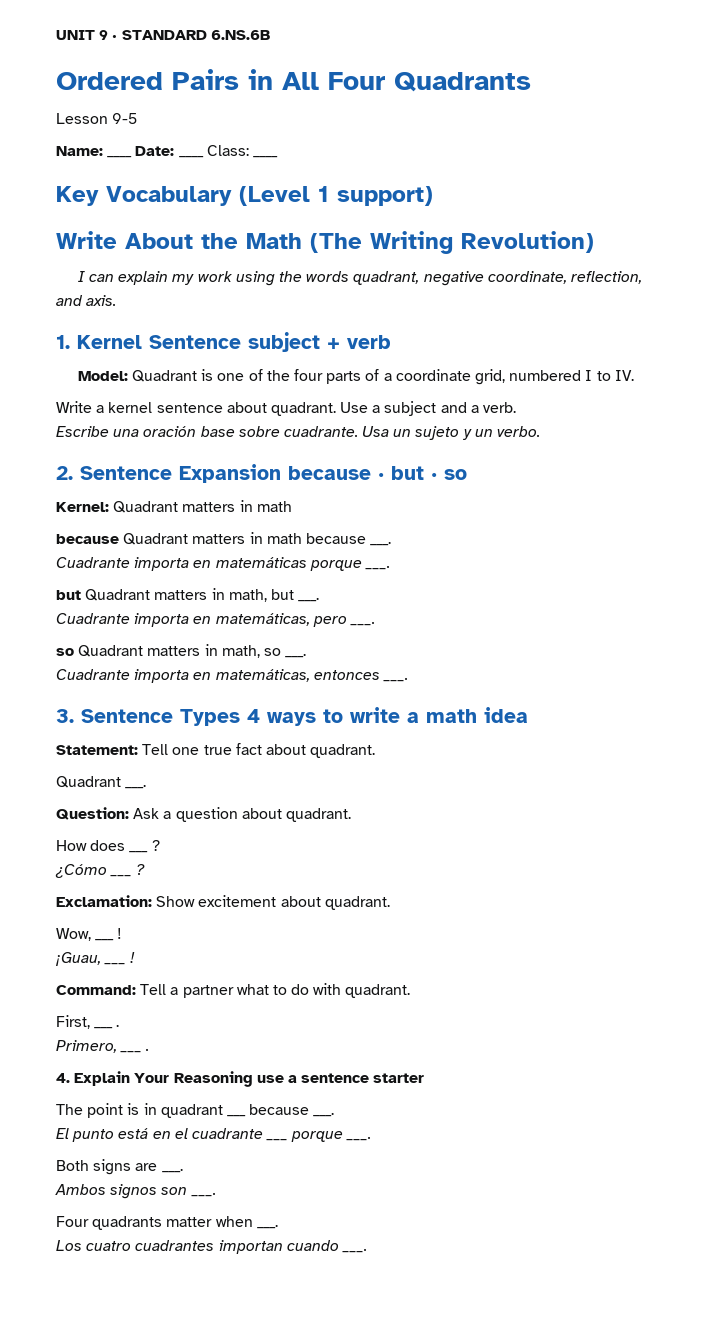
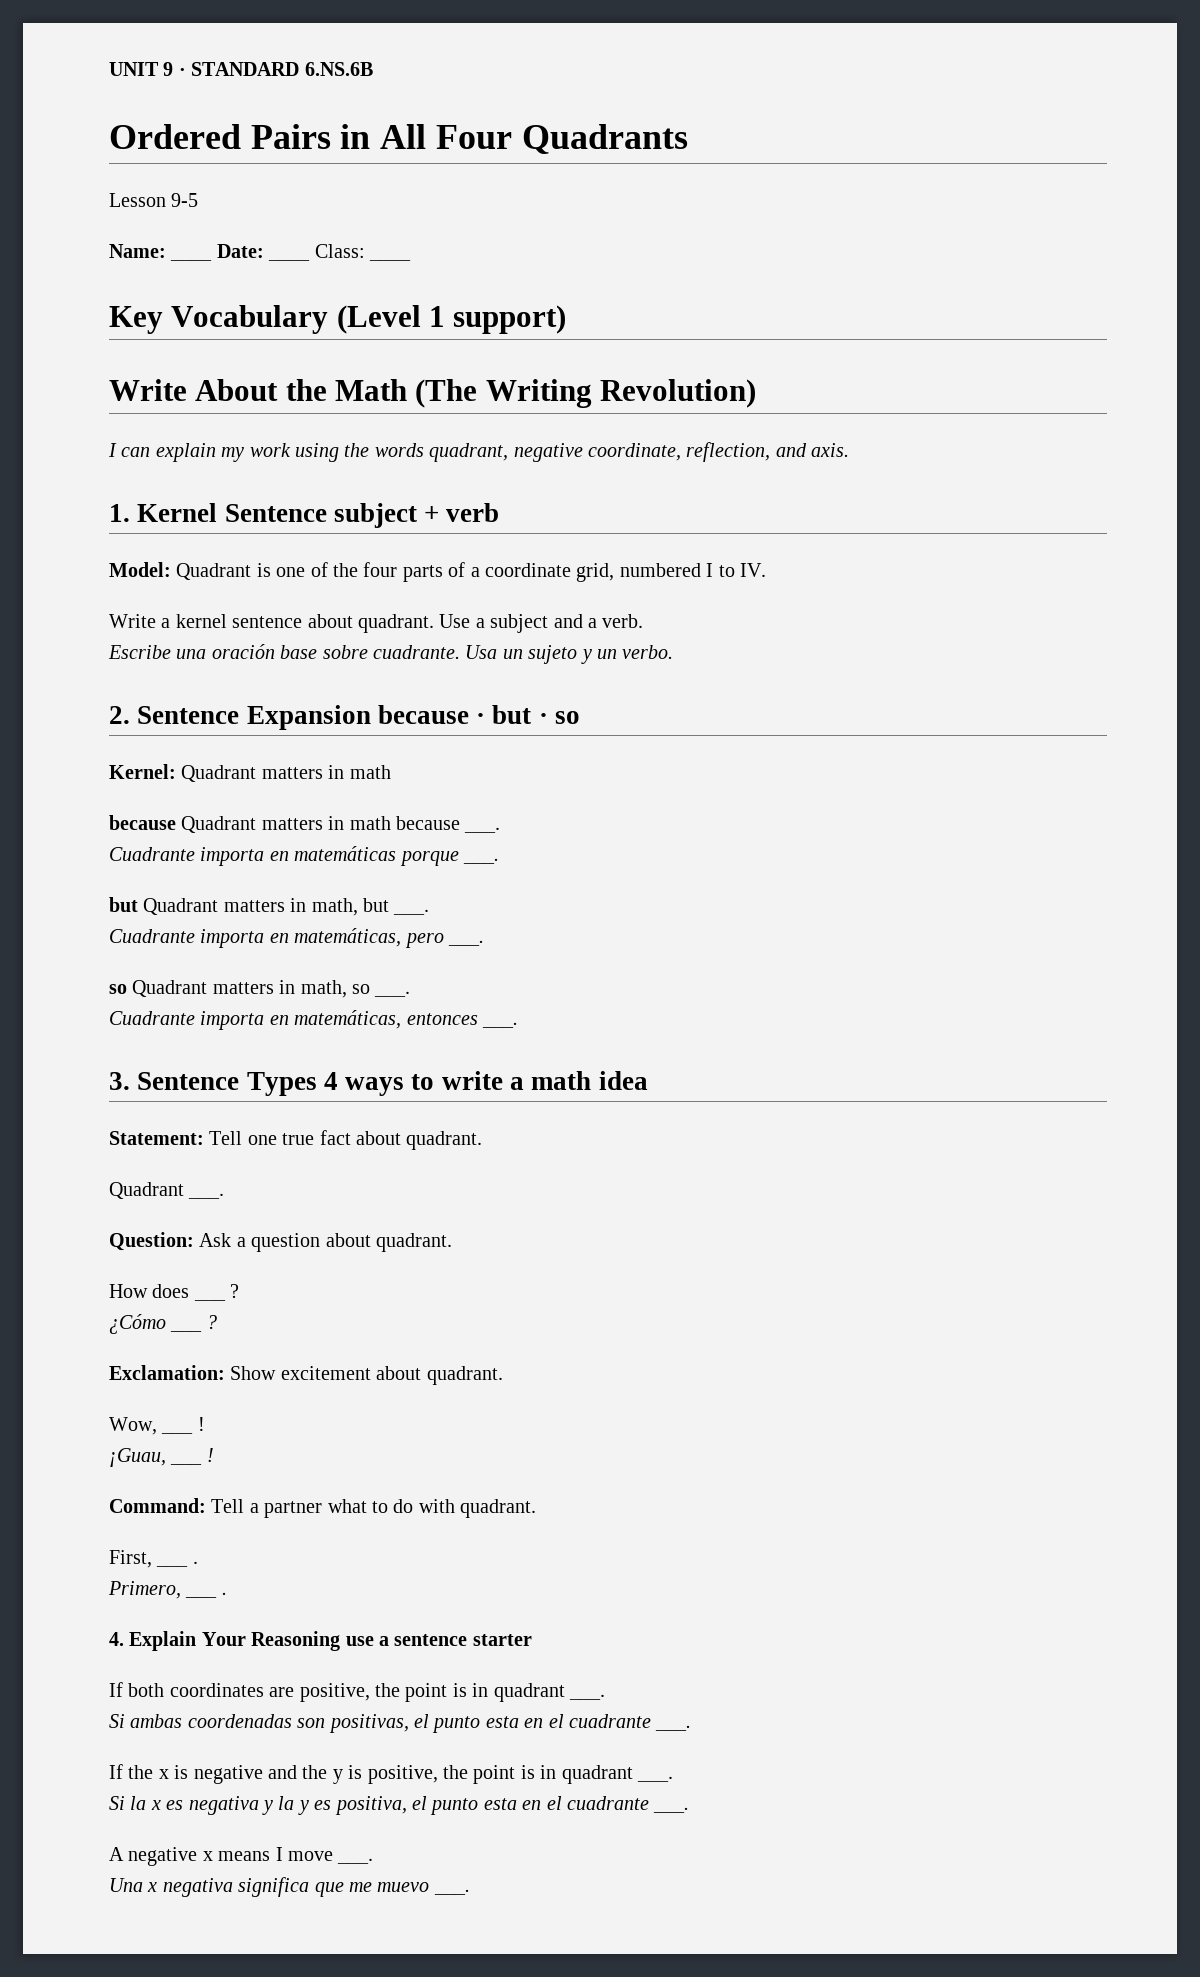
- The point is in quadrant ___ because ___.
- El punto está en el cuadrante ___ porque ___.
- Both signs are ___.
- Ambos signos son ___.
- Four quadrants matter when ___.
- Los cuatro cuadrantes importan cuando ___.
+ If both coordinates are positive, the point is in quadrant ___.
+ Si ambas coordenadas son positivas, el punto esta en el cuadrante ___.
+ If the x is negative and the y is positive, the point is in quadrant ___.
+ Si la x es negativa y la y es positiva, el punto esta en el cuadrante ___.
+ A negative x means I move ___.
+ Una x negativa significa que me muevo ___.

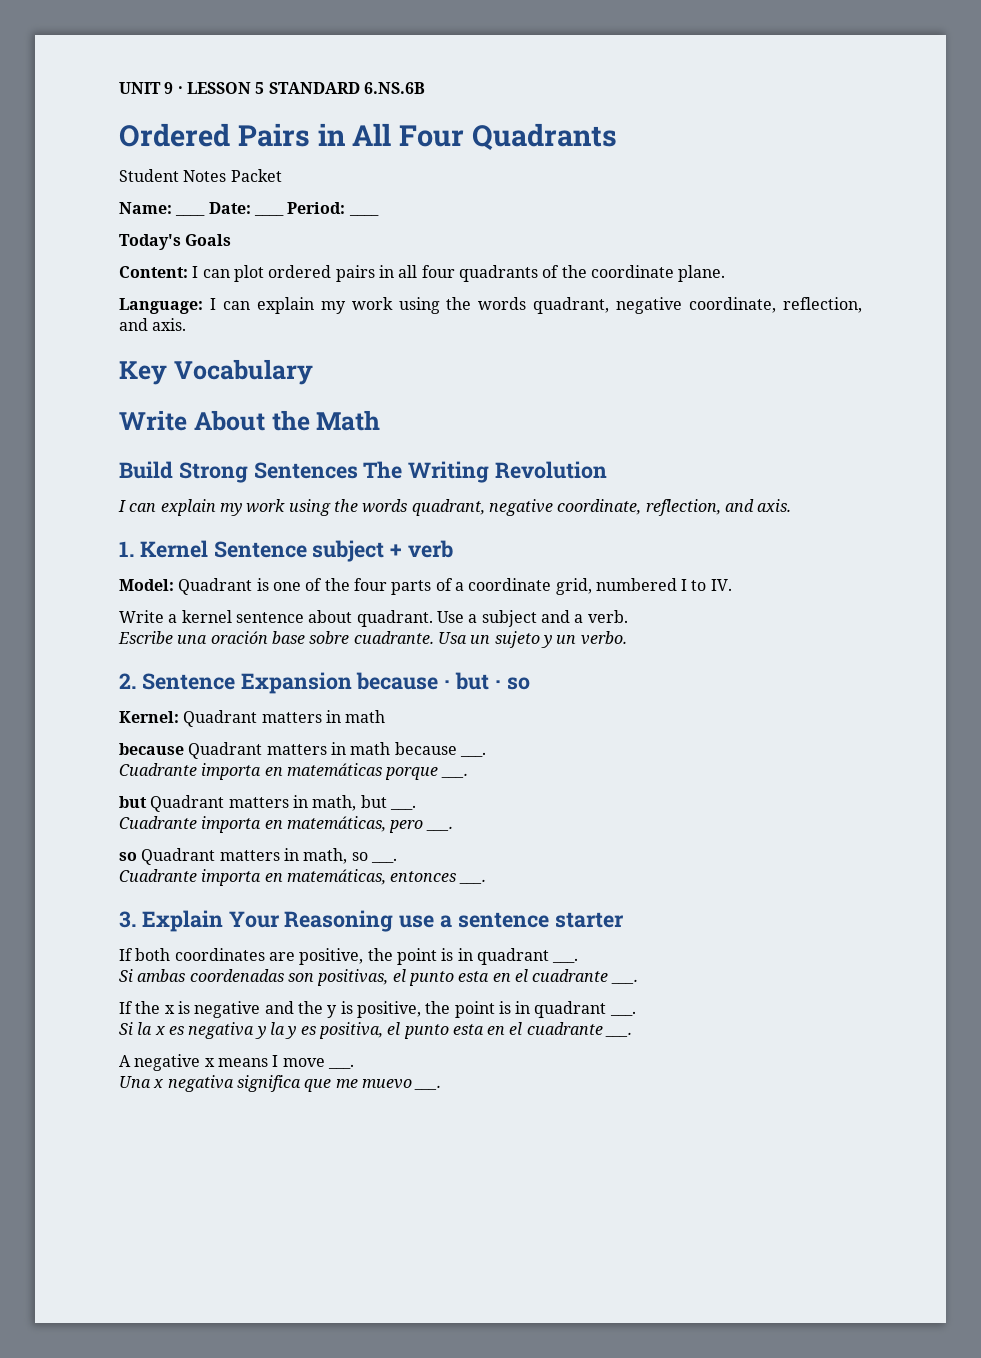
- UNIT 9 · STANDARD 6.NS.6B
+ UNIT 9 · LESSON 5 STANDARD 6.NS.6B
- Lesson 9-5
+ Student Notes Packet
- Name: ____ Date: ____ Class: ____
+ Name: ____ Date: ____ Period: ____
+ Today's Goals
+ Content: I can plot ordered pairs in all four quadrants of the coordinate plane.
+ Language: I can explain my work using the words quadrant, negative coordinate, reflection, and axis.
- Key Vocabulary (Level 1 support)
+ Key Vocabulary
- Write About the Math (The Writing Revolution)
+ Write About the Math
+ Build Strong Sentences The Writing Revolution
- 3. Sentence Types 4 ways to write a math idea
- Statement: Tell one true fact about quadrant.
- Quadrant ___.
- Question: Ask a question about quadrant.
- How does ___ ?
- ¿Cómo ___ ?
- Exclamation: Show excitement about quadrant.
- Wow, ___ !
- ¡Guau, ___ !
- Command: Tell a partner what to do with quadrant.
- First, ___ .
- Primero, ___ .
- 4. Explain Your Reasoning use a sentence starter
+ 3. Explain Your Reasoning use a sentence starter

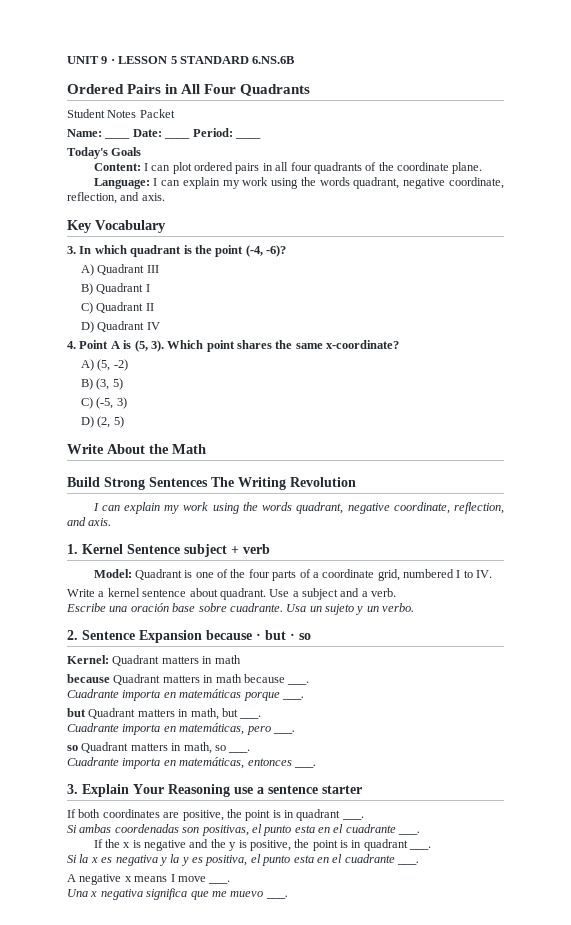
+ 3. In which quadrant is the point (-4, -6)?
+ A) Quadrant III
+ B) Quadrant I
+ C) Quadrant II
+ D) Quadrant IV
+ 4. Point A is (5, 3). Which point shares the same x-coordinate?
+ A) (5, -2)
+ B) (3, 5)
+ C) (-5, 3)
+ D) (2, 5)

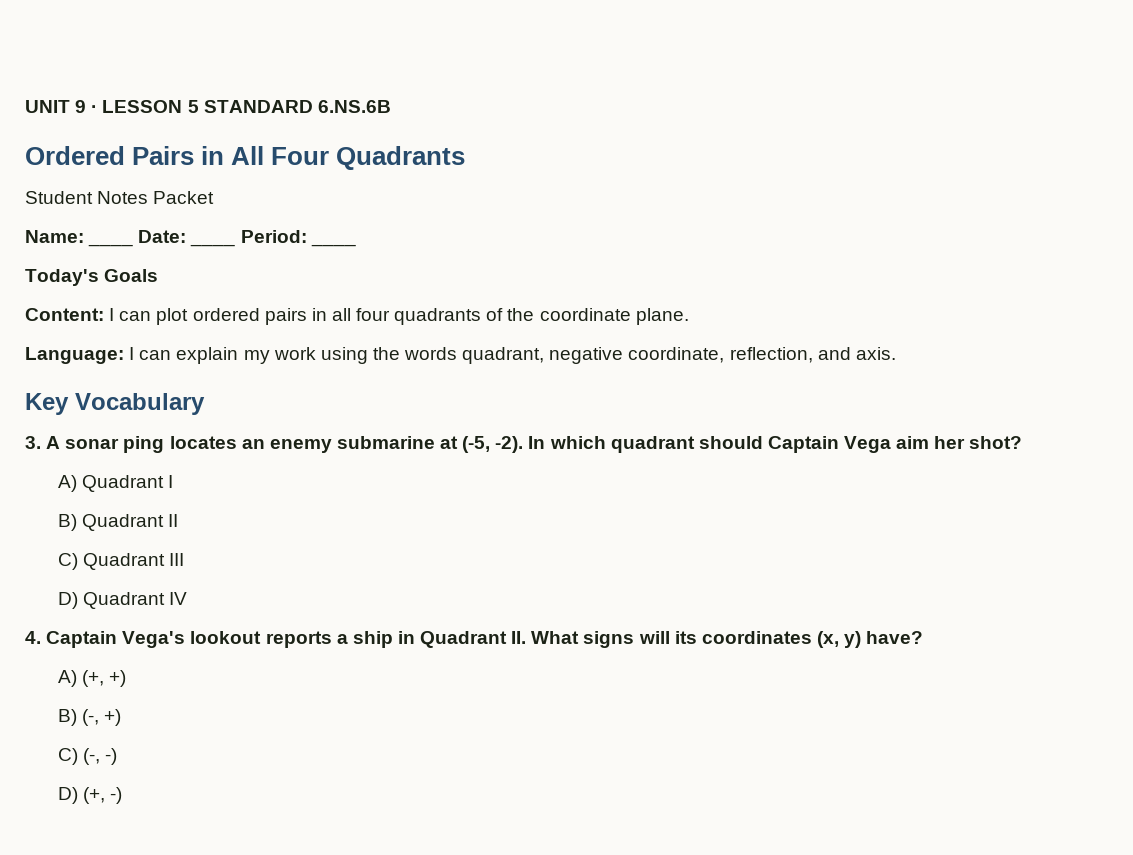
- 3. In which quadrant is the point (-4, -6)?
+ 3. A sonar ping locates an enemy submarine at (-5, -2). In which quadrant should Captain Vega aim her shot?
- A) Quadrant III
+ A) Quadrant I
- B) Quadrant I
+ B) Quadrant II
- C) Quadrant II
+ C) Quadrant III
- 4. Point A is (5, 3). Which point shares the same x-coordinate?
- A) (5, -2)
- B) (3, 5)
- C) (-5, 3)
- D) (2, 5)
- Write About the Math
- Build Strong Sentences The Writing Revolution
- I can explain my work using the words quadrant, negative coordinate, reflection, and axis.
- 1. Kernel Sentence subject + verb
- Model: Quadrant is one of the four parts of a coordinate grid, numbered I to IV.
- Write a kernel sentence about quadrant. Use a subject and a verb.
- Escribe una oración base sobre cuadrante. Usa un sujeto y un verbo.
- 2. Sentence Expansion because · but · so
- Kernel: Quadrant matters in math
- because Quadrant matters in math because ___.
- Cuadrante importa en matemáticas porque ___.
- but Quadrant matters in math, but ___.
- Cuadrante importa en matemáticas, pero ___.
- so Quadrant matters in math, so ___.
- Cuadrante importa en matemáticas, entonces ___.
- 3. Explain Your Reasoning use a sentence starter
- If both coordinates are positive, the point is in quadrant ___.
- Si ambas coordenadas son positivas, el punto esta en el cuadrante ___.
- If the x is negative and the y is positive, the point is in quadrant ___.
- Si la x es negativa y la y es positiva, el punto esta en el cuadrante ___.
- A negative x means I move ___.
- Una x negativa significa que me muevo ___.
+ 4. Captain Vega's lookout reports a ship in Quadrant II. What signs will its coordinates (x, y) have?
+ A) (+, +)
+ B) (-, +)
+ C) (-, -)
+ D) (+, -)

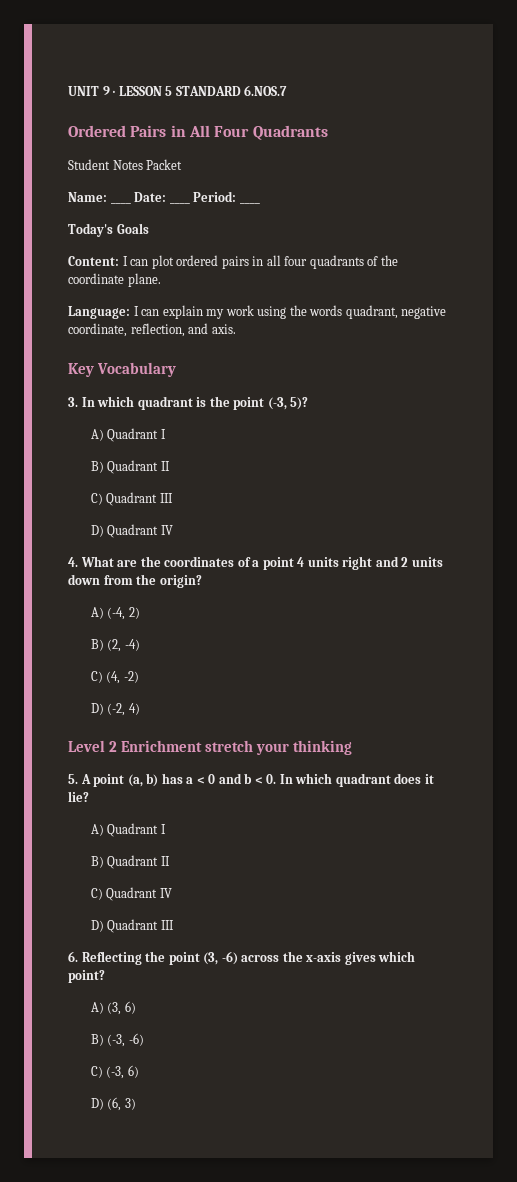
- UNIT 9 · LESSON 5 STANDARD 6.NS.6B
+ UNIT 9 · LESSON 5 STANDARD 6.NOS.7
- 3. A sonar ping locates an enemy submarine at (-5, -2). In which quadrant should Captain Vega aim her shot?
+ 3. In which quadrant is the point (-3, 5)?
- 4. Captain Vega's lookout reports a ship in Quadrant II. What signs will its coordinates (x, y) have?
- A) (+, +)
- B) (-, +)
- C) (-, -)
- D) (+, -)
+ 4. What are the coordinates of a point 4 units right and 2 units down from the origin?
+ A) (-4, 2)
+ B) (2, -4)
+ C) (4, -2)
+ D) (-2, 4)
+ Level 2 Enrichment stretch your thinking
+ 5. A point (a, b) has a < 0 and b < 0. In which quadrant does it lie?
+ A) Quadrant I
+ B) Quadrant II
+ C) Quadrant IV
+ D) Quadrant III
+ 6. Reflecting the point (3, -6) across the x-axis gives which point?
+ A) (3, 6)
+ B) (-3, -6)
+ C) (-3, 6)
+ D) (6, 3)

